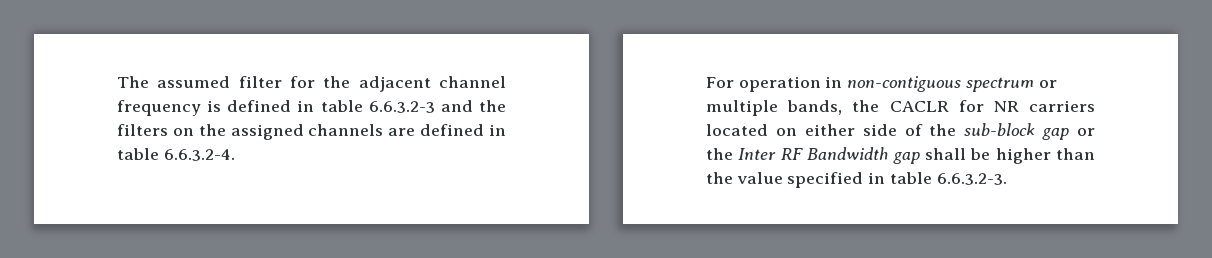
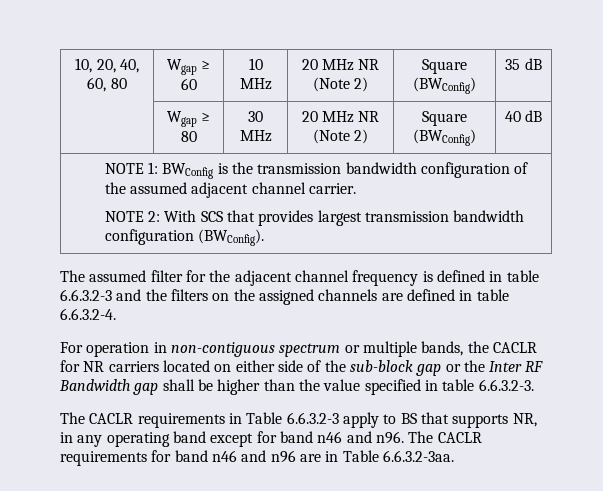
+ 10, 20, 40, 60, 80 | Wgap ≥ 60 | 10 MHz | 20 MHz NR (Note 2) | Square (BWConfig) | 35 dB
+ | Wgap ≥ 80 | 30 MHz | 20 MHz NR (Note 2) | Square (BWConfig) | 40 dB
+ NOTE 1: BWConfig is the transmission bandwidth configuration of the assumed adjacent channel carrier.
+ NOTE 2: With SCS that provides largest transmission bandwidth configuration (BWConfig).
+ The CACLR requirements in Table 6.6.3.2-3 apply to BS that supports NR, in any operating band except for band n46 and n96. The CACLR requirements for band n46 and n96 are in Table 6.6.3.2-3aa.

